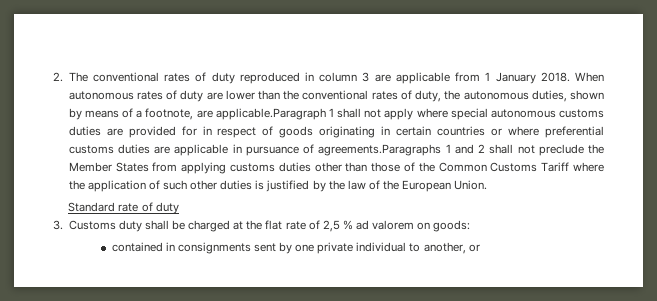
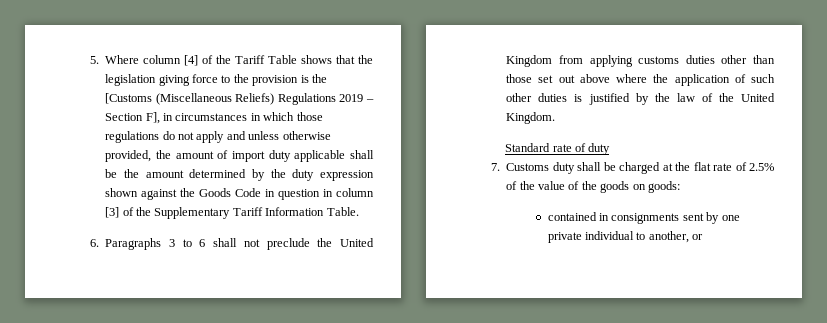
- 2. The conventional rates of duty reproduced in column 3 are applicable from 1 January 2018. When autonomous rates of duty are lower than the conventional rates of duty, the autonomous duties, shown by means of a footnote, are applicable.Paragraph 1 shall not apply where special autonomous customs duties are provided for in respect of goods originating in certain countries or where preferential customs duties are applicable in pursuance of agreements.Paragraphs 1 and 2 shall not preclude the Member States from applying customs duties other than those of the Common Customs Tariff where the application of such other duties is justified by the law of the European Union.
+ 5. Where column [4] of the Tariff Table shows that the legislation giving force to the provision is the [Customs (Miscellaneous Reliefs) Regulations 2019 – Section F], in circumstances in which those regulations do not apply and unless otherwise provided, the amount of import duty applicable shall be the amount determined by the duty expression shown against the Goods Code in question in column [3] of the Supplementary Tariff Information Table.
+ 6. Paragraphs 3 to 6 shall not preclude the United Kingdom from applying customs duties other than those set out above where the application of such other duties is justified by the law of the United Kingdom.
- 3. Customs duty shall be charged at the flat rate of 2,5 % ad valorem on goods:
+ 7. Customs duty shall be charged at the flat rate of 2.5% of the value of the goods on goods:

